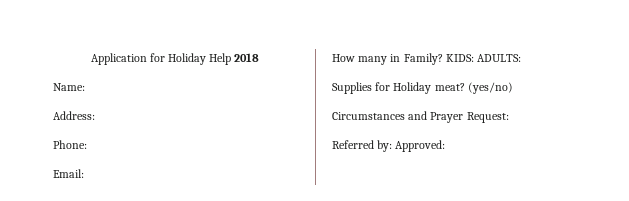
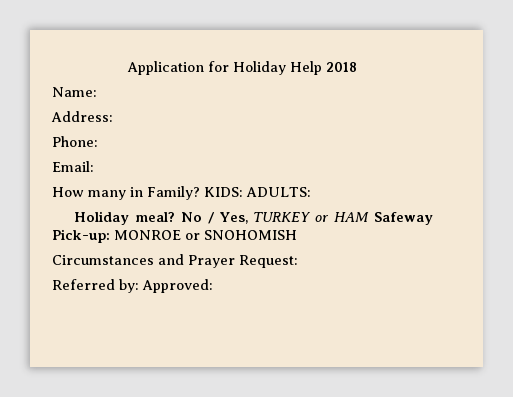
- Supplies for Holiday meat? (yes/no)
+ Holiday meal? No / Yes, TURKEY or HAM Safeway Pick-up: MONROE or SNOHOMISH

